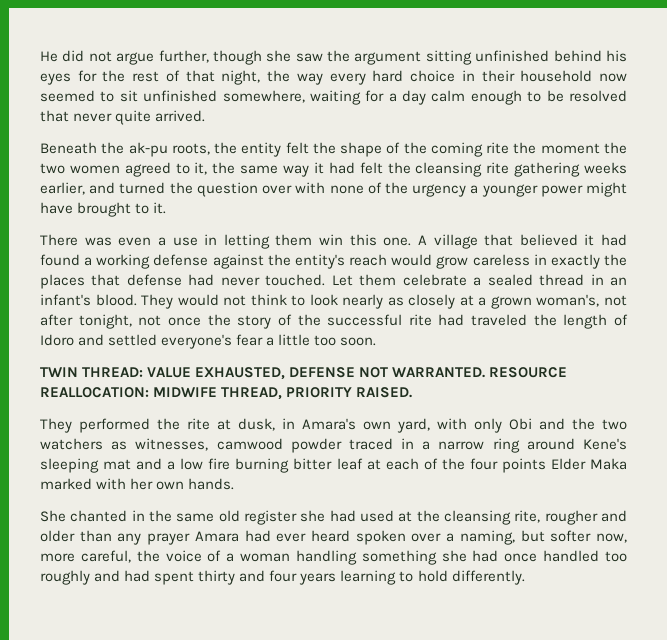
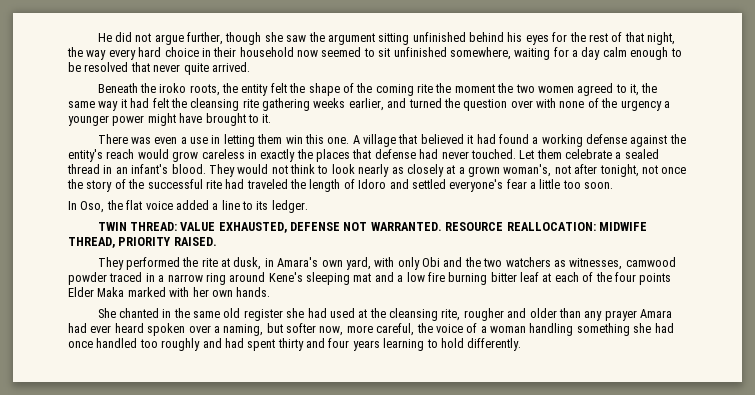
- Beneath the ak-pu roots, the entity felt the shape of the coming rite the moment the two women agreed to it, the same way it had felt the cleansing rite gathering weeks earlier, and turned the question over with none of the urgency a younger power might have brought to it.
+ Beneath the iroko roots, the entity felt the shape of the coming rite the moment the two women agreed to it, the same way it had felt the cleansing rite gathering weeks earlier, and turned the question over with none of the urgency a younger power might have brought to it.
+ In Oso, the flat voice added a line to its ledger.

